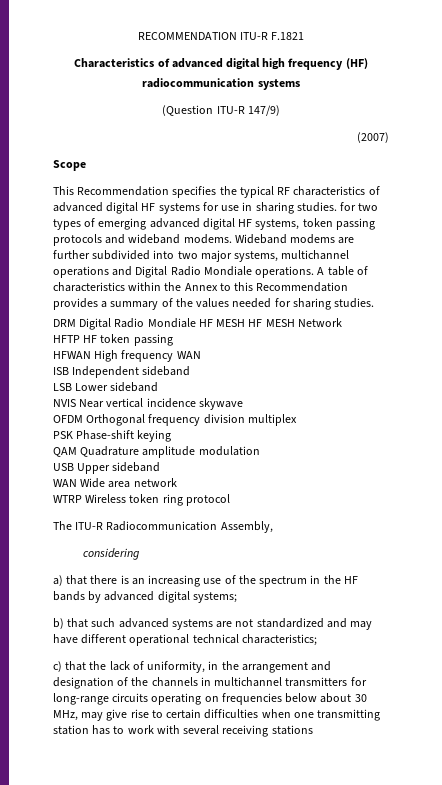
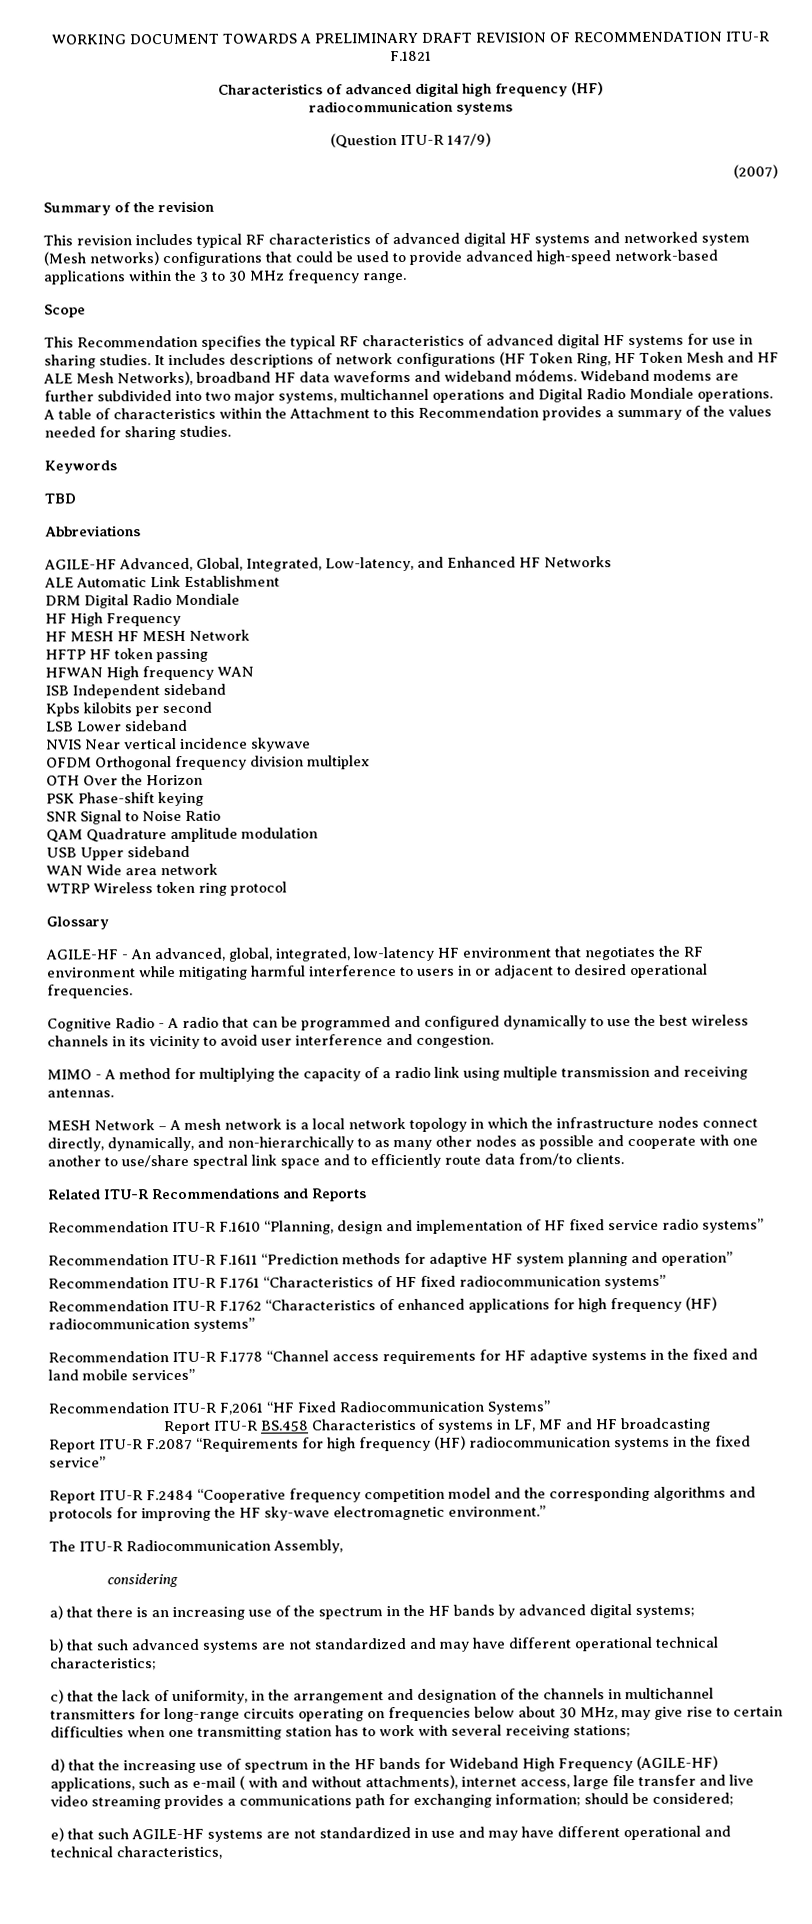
- RECOMMENDATION ITU-R F.1821
+ WORKING DOCUMENT TOWARDS A PRELIMINARY DRAFT REVISION OF RECOMMENDATION ITU-R F.1821
+ Summary of the revision
+ This revision includes typical RF characteristics of advanced digital HF systems and networked system (Mesh networks) configurations that could be used to provide advanced high-speed network-based applications within the 3 to 30 MHz frequency range.
- This Recommendation specifies the typical RF characteristics of advanced digital HF systems for use in sharing studies. for two types of emerging advanced digital HF systems, token passing protocols and wideband modems.
+ This Recommendation specifies the typical RF characteristics of advanced digital HF systems for use in sharing studies. It includes descriptions of network configurations (HF Token Ring, HF Token Mesh and HF ALE Mesh Networks), broadband HF data waveforms and wideband módems.
- A table of characteristics within the Annex to this Recommendation provides a summary of the values needed for sharing studies.
+ A table of characteristics within the Attachment to this Recommendation provides a summary of the values needed for sharing studies.
+ Keywords
+ TBD
+ Abbreviations
+ AGILE-HF Advanced, Global, Integrated, Low-latency, and Enhanced HF Networks
+ ALE Automatic Link Establishment
- DRM Digital Radio Mondiale HF MESH HF MESH Network
+ DRM Digital Radio Mondiale
+ HF High Frequency
+ HF MESH HF MESH Network
+ Kpbs kilobits per second
+ OTH Over the Horizon
+ SNR Signal to Noise Ratio
+ Glossary
+ AGILE-HF - An advanced, global, integrated, low-latency HF environment that negotiates the RF environment while mitigating harmful interference to users in or adjacent to desired operational frequencies.
+ Cognitive Radio - A radio that can be programmed and configured dynamically to use the best wireless channels in its vicinity to avoid user interference and congestion.
+ MIMO - A method for multiplying the capacity of a radio link using multiple transmission and receiving antennas.
+ MESH Network – A mesh network is a local network topology in which the infrastructure nodes connect directly, dynamically, and non-hierarchically to as many other nodes as possible and cooperate with one another to use/share spectral link space and to efficiently route data from/to clients.
+ Related ITU-R Recommendations and Reports
+ Recommendation ITU-R F.1610 “Planning, design and implementation of HF fixed service radio systems”
+ Recommendation ITU-R F.1611 “Prediction methods for adaptive HF system planning and operation”
+ Recommendation ITU-R F.1761 “Characteristics of HF fixed radiocommunication systems”
+ Recommendation ITU-R F.1762 “Characteristics of enhanced applications for high frequency (HF) radiocommunication systems”
+ Recommendation ITU-R F.1778 “Channel access requirements for HF adaptive systems in the fixed and land mobile services”
+ Recommendation ITU-R F,2061 “HF Fixed Radiocommunication Systems”
+ Report ITU-R BS.458 Characteristics of systems in LF, MF and HF broadcasting
+ Report ITU-R F.2087 “Requirements for high frequency (HF) radiocommunication systems in the fixed service”
+ Report ITU-R F.2484 “Cooperative frequency competition model and the corresponding algorithms and protocols for improving the HF sky-wave electromagnetic environment.”
- c) that the lack of uniformity, in the arrangement and designation of the channels in multichannel transmitters for long-range circuits operating on frequencies below about 30 MHz, may give rise to certain difficulties when one transmitting station has to work with several receiving stations
+ c) that the lack of uniformity, in the arrangement and designation of the channels in multichannel transmitters for long-range circuits operating on frequencies below about 30 MHz, may give rise to certain difficulties when one transmitting station has to work with several receiving stations;
+ d) that the increasing use of spectrum in the HF bands for Wideband High Frequency (AGILE-HF) applications, such as e-mail ( with and without attachments), internet access, large file transfer and live video streaming provides a communications path for exchanging information; should be considered;
+ e) that such AGILE-HF systems are not standardized in use and may have different operational and technical characteristics,

